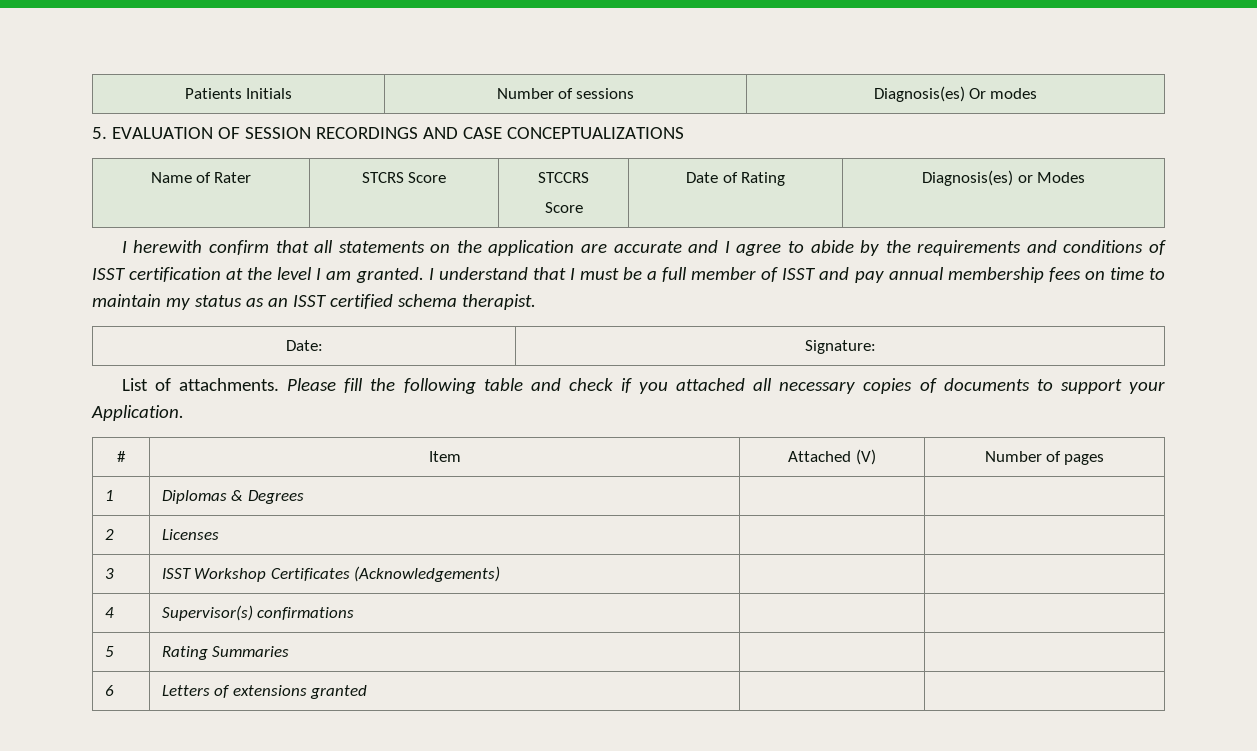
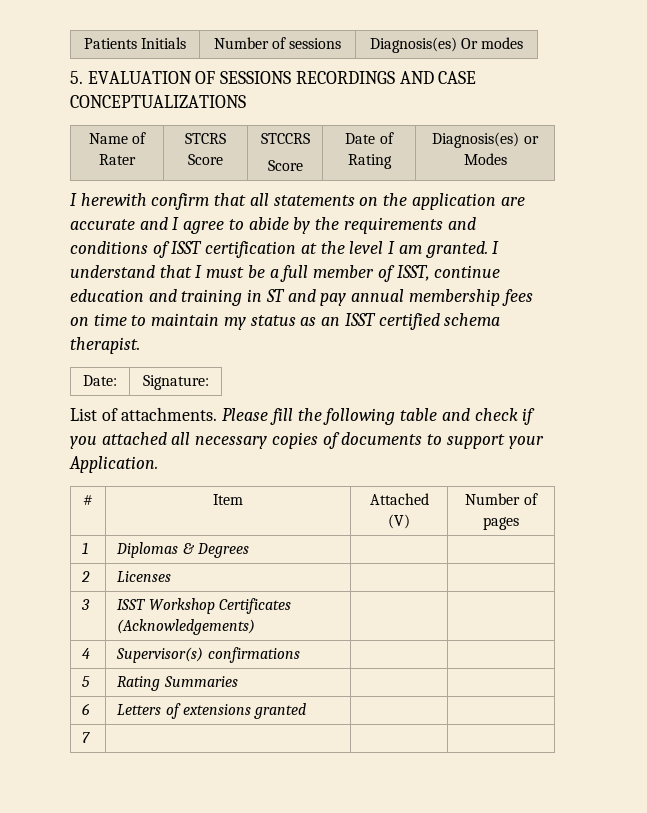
- 5. EVALUATION OF SESSION RECORDINGS AND CASE CONCEPTUALIZATIONS
+ 5. EVALUATION OF SESSIONS RECORDINGS AND CASE CONCEPTUALIZATIONS
- I understand that I must be a full member of ISST and pay annual membership fees on time to maintain my status as an ISST certified schema therapist.
+ I understand that I must be a full member of ISST, continue education and training in ST and pay annual membership fees on time to maintain my status as an ISST certified schema therapist.
+ 7 | | |

